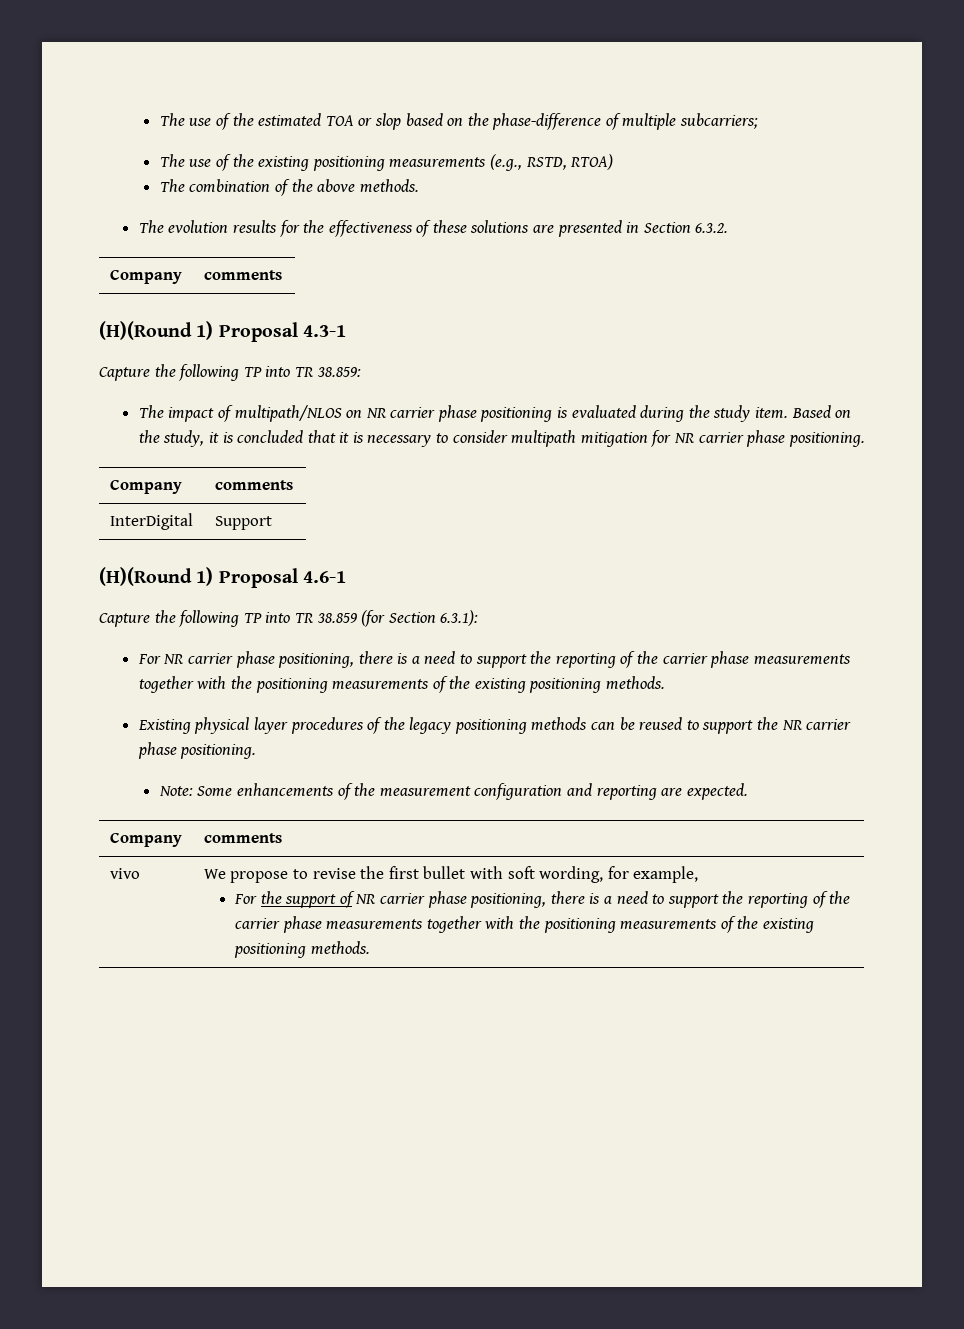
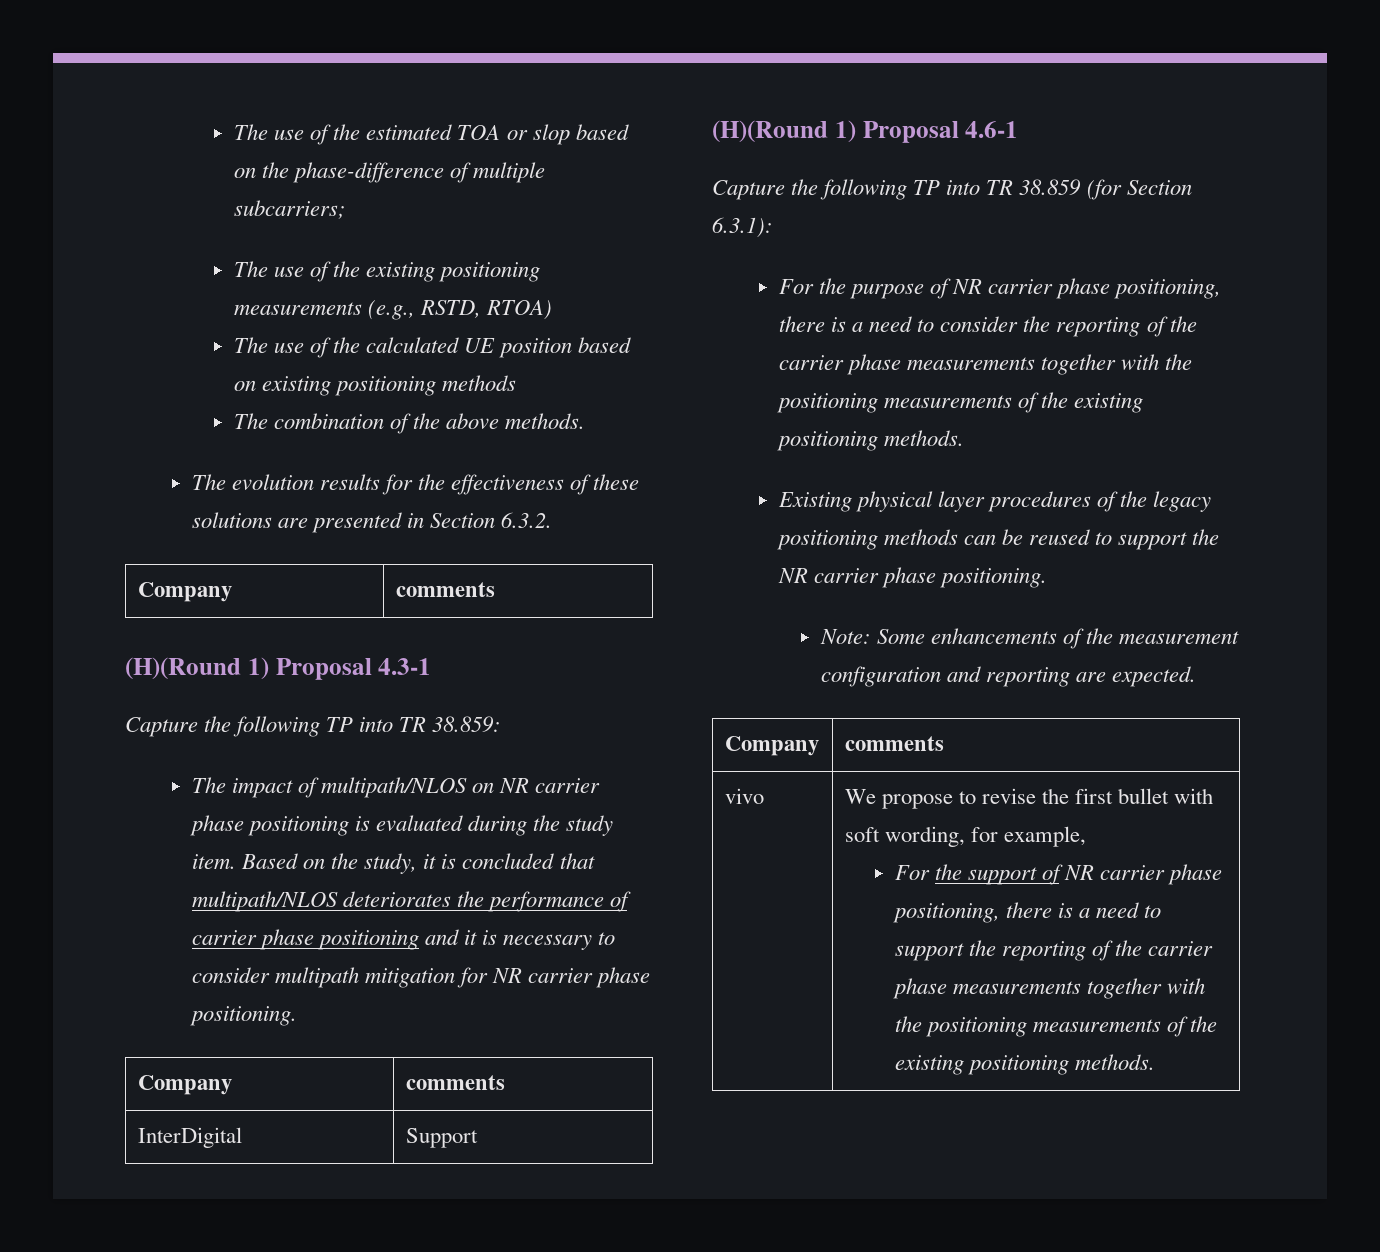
+ The use of the calculated UE position based on existing positioning methods
- Based on the study, it is concluded that it is necessary to consider multipath mitigation for NR carrier phase positioning.
+ Based on the study, it is concluded that multipath/NLOS deteriorates the performance of carrier phase positioning and it is necessary to consider multipath mitigation for NR carrier phase positioning.
- For NR carrier phase positioning, there is a need to support the reporting of the carrier phase measurements together with the positioning measurements of the existing positioning methods.
+ For the purpose of NR carrier phase positioning, there is a need to consider the reporting of the carrier phase measurements together with the positioning measurements of the existing positioning methods.

